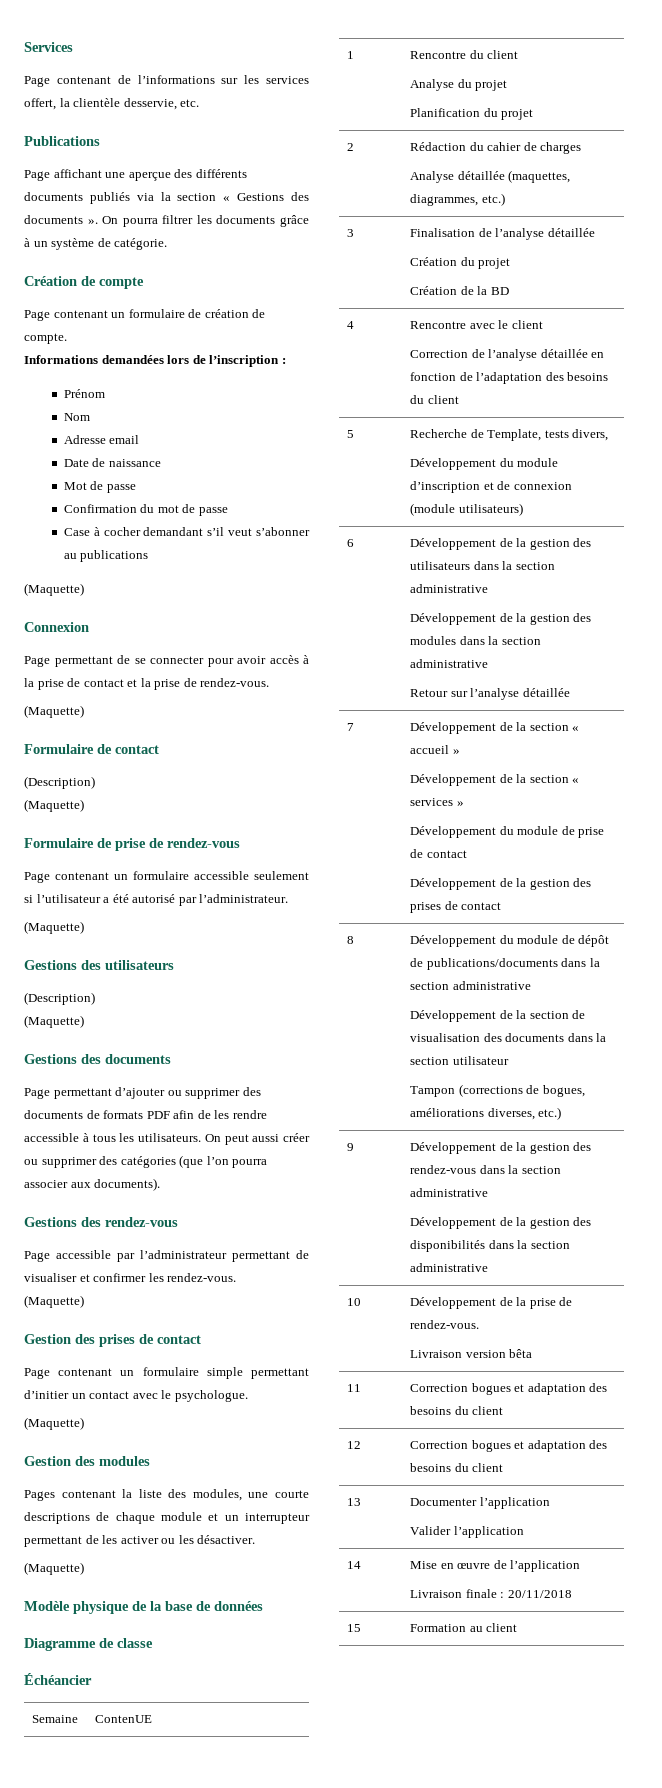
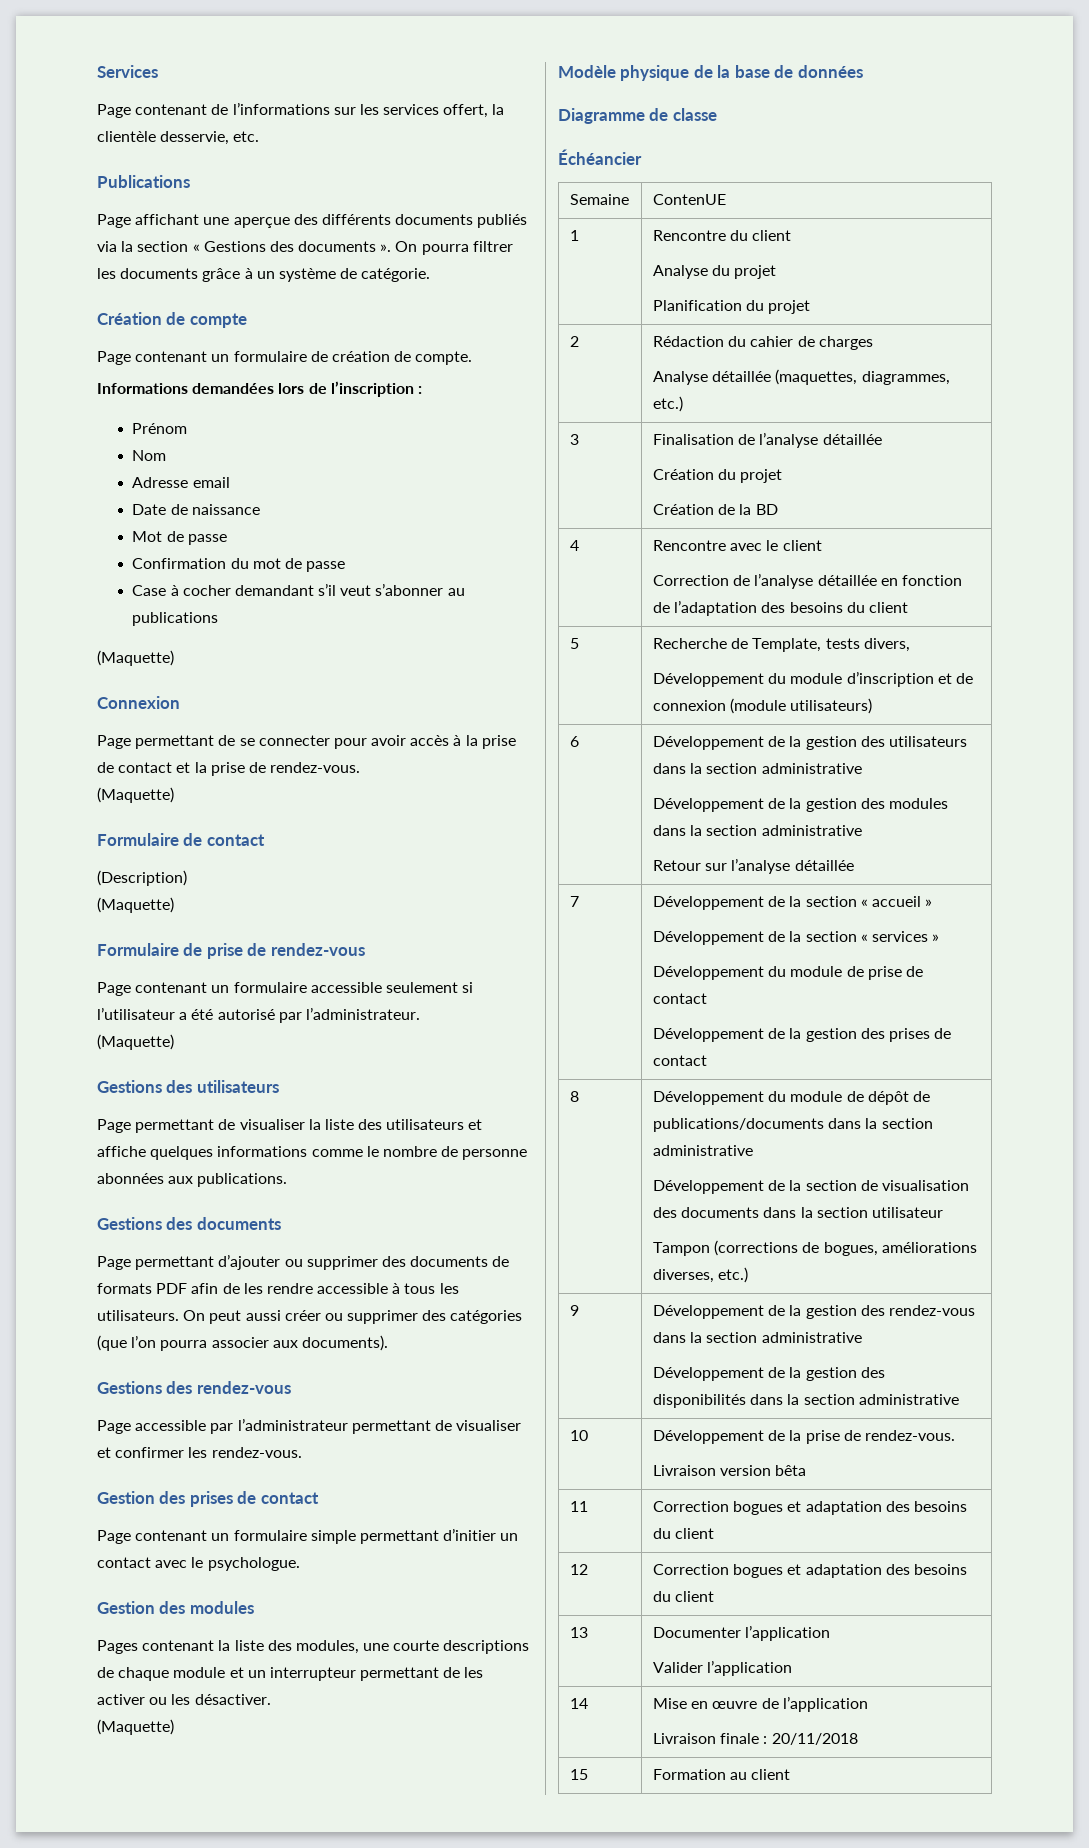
  Gestions des utilisateurs
- (Description)
- (Maquette)
+ Page permettant de visualiser la liste des utilisateurs et affiche quelques informations comme le nombre de personne abonnées aux publications.
  Page accessible par l’administrateur permettant de visualiser et confirmer les rendez-vous.
- (Maquette)
  Page contenant un formulaire simple permettant d’initier un contact avec le psychologue.
- (Maquette)

